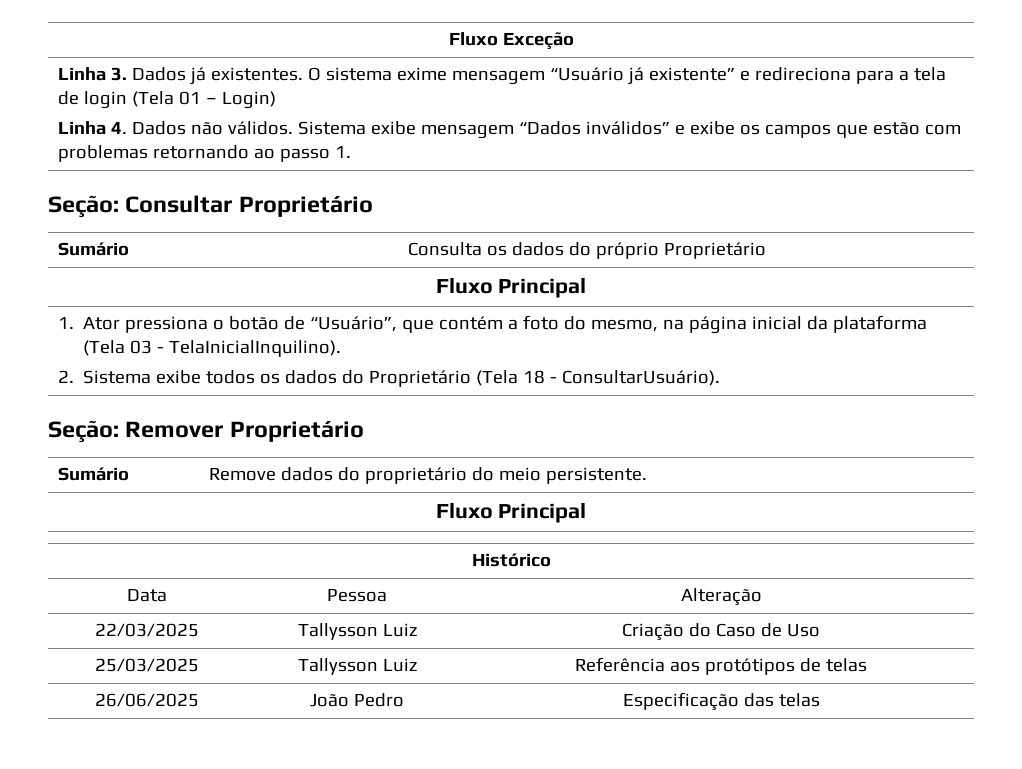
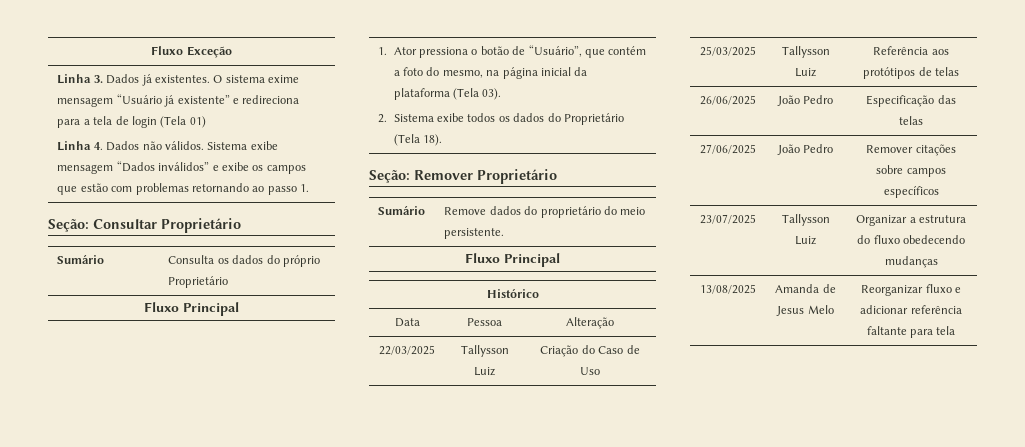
- O sistema exime mensagem “Usuário já existente” e redireciona para a tela de login (Tela 01 – Login)
+ O sistema exime mensagem “Usuário já existente” e redireciona para a tela de login (Tela 01)
- 1. Ator pressiona o botão de “Usuário”, que contém a foto do mesmo, na página inicial da plataforma (Tela 03 - TelaInicialInquilino).
- 2. Sistema exibe todos os dados do Proprietário (Tela 18 - ConsultarUsuário).
+ 1. Ator pressiona o botão de “Usuário”, que contém a foto do mesmo, na página inicial da plataforma (Tela 03).
+ 2. Sistema exibe todos os dados do Proprietário (Tela 18).
+ 27/06/2025 | João Pedro | Remover citações sobre campos específicos
+ 23/07/2025 | Tallysson Luiz | Organizar a estrutura do fluxo obedecendo mudanças
+ 13/08/2025 | Amanda de Jesus Melo | Reorganizar fluxo e adicionar referência faltante para tela

